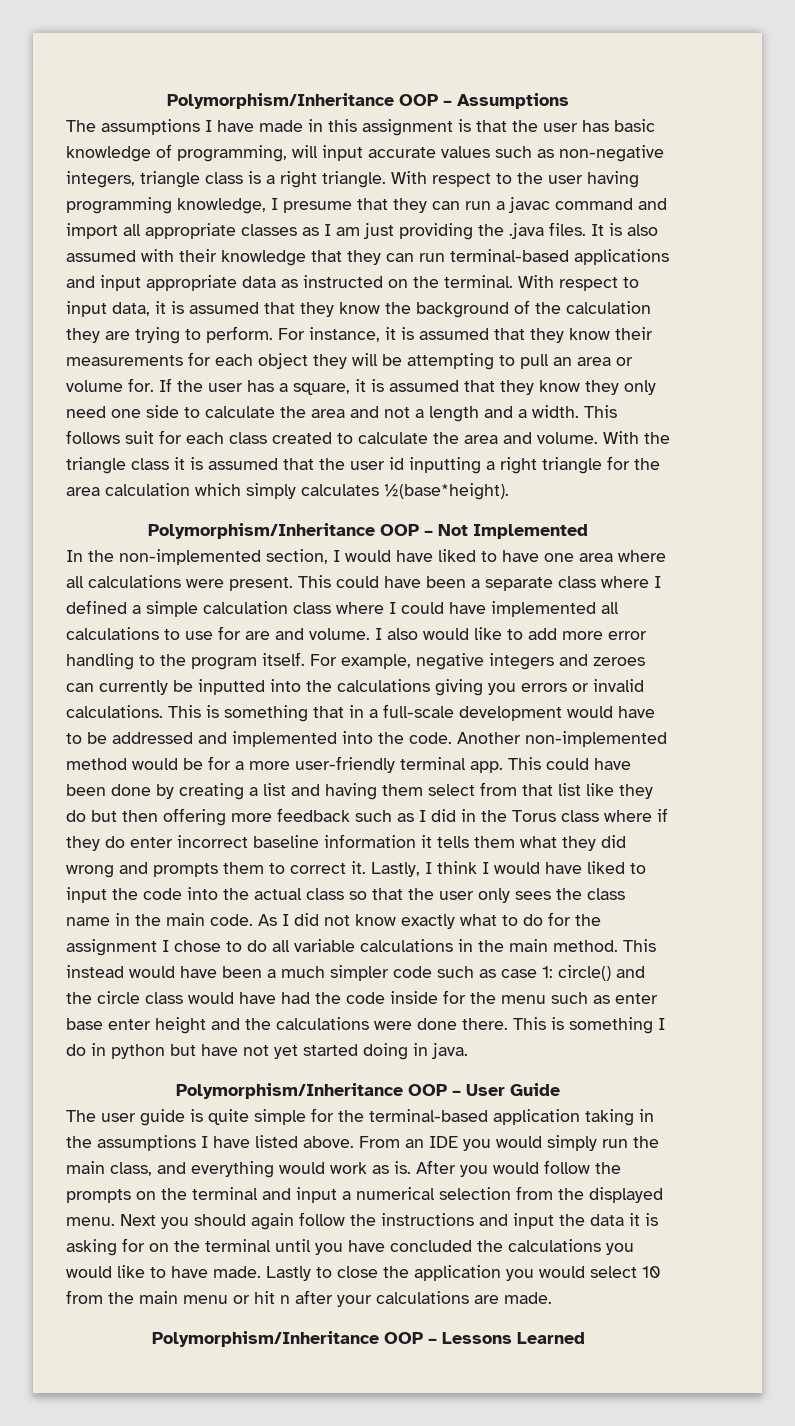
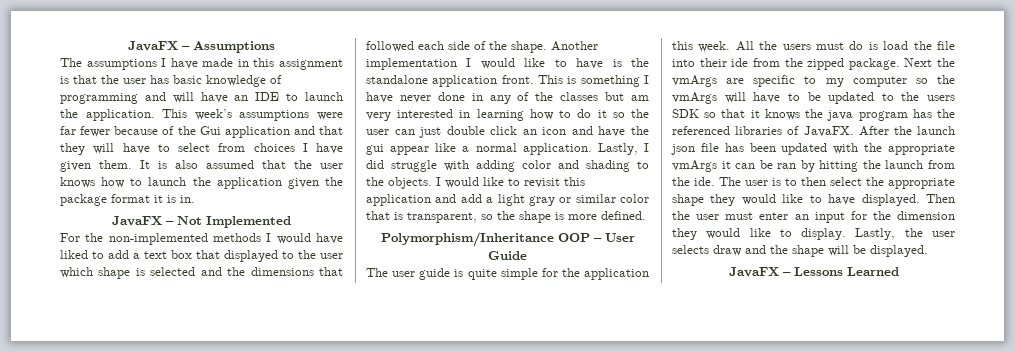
- Polymorphism/Inheritance OOP – Assumptions
+ JavaFX – Assumptions
- The assumptions I have made in this assignment is that the user has basic knowledge of programming, will input accurate values such as non-negative integers, triangle class is a right triangle. With respect to the user having programming knowledge, I presume that they can run a javac command and import all appropriate classes as I am just providing the .java files. It is also assumed with their knowledge that they can run terminal-based applications and input appropriate data as instructed on the terminal. With respect to input data, it is assumed that they know the background of the calculation they are trying to perform. For instance, it is assumed that they know their measurements for each object they will be attempting to pull an area or volume for. If the user has a square, it is assumed that they know they only need one side to calculate the area and not a length and a width. This follows suit for each class created to calculate the area and volume. With the triangle class it is assumed that the user id inputting a right triangle for the area calculation which simply calculates ½(base*height).
- Polymorphism/Inheritance OOP – Not Implemented
+ The assumptions I have made in this assignment is that the user has basic knowledge of programming and will have an IDE to launch the application. This week’s assumptions were far fewer because of the Gui application and that they will have to select from choices I have given them. It is also assumed that the user knows how to launch the application given the package format it is in.
+ JavaFX – Not Implemented
- In the non-implemented section, I would have liked to have one area where all calculations were present. This could have been a separate class where I defined a simple calculation class where I could have implemented all calculations to use for are and volume. I also would like to add more error handling to the program itself. For example, negative integers and zeroes can currently be inputted into the calculations giving you errors or invalid calculations. This is something that in a full-scale development would have to be addressed and implemented into the code. Another non-implemented method would be for a more user-friendly terminal app. This could have been done by creating a list and having them select from that list like they do but then offering more feedback such as I did in the Torus class where if they do enter incorrect baseline information it tells them what they did wrong and prompts them to correct it. Lastly, I think I would have liked to input the code into the actual class so that the user only sees the class name in the main code. As I did not know exactly what to do for the assignment I chose to do all variable calculations in the main method. This instead would have been a much simpler code such as case 1: circle() and the circle class would have had the code inside for the menu such as enter base enter height and the calculations were done there. This is something I do in python but have not yet started doing in java.
+ For the non-implemented methods I would have liked to add a text box that displayed to the user which shape is selected and the dimensions that followed each side of the shape. Another implementation I would like to have is the standalone application front. This is something I have never done in any of the classes but am very interested in learning how to do it so the user can just double click an icon and have the gui appear like a normal application. Lastly, I did struggle with adding color and shading to the objects. I would like to revisit this application and add a light gray or similar color that is transparent, so the shape is more defined.
- The user guide is quite simple for the terminal-based application taking in the assumptions I have listed above. From an IDE you would simply run the main class, and everything would work as is. After you would follow the prompts on the terminal and input a numerical selection from the displayed menu. Next you should again follow the instructions and input the data it is asking for on the terminal until you have concluded the calculations you would like to have made. Lastly to close the application you would select 10 from the main menu or hit n after your calculations are made.
- Polymorphism/Inheritance OOP – Lessons Learned
+ The user guide is quite simple for the application this week. All the users must do is load the file into their ide from the zipped package. Next the vmArgs are specific to my computer so the vmArgs will have to be updated to the users SDK so that it knows the java program has the referenced libraries of JavaFX. After the launch json file has been updated with the appropriate vmArgs it can be ran by hitting the launch from the ide. The user is to then select the appropriate shape they would like to have displayed. Then the user must enter an input for the dimension they would like to display. Lastly, the user selects draw and the shape will be displayed.
+ JavaFX – Lessons Learned

